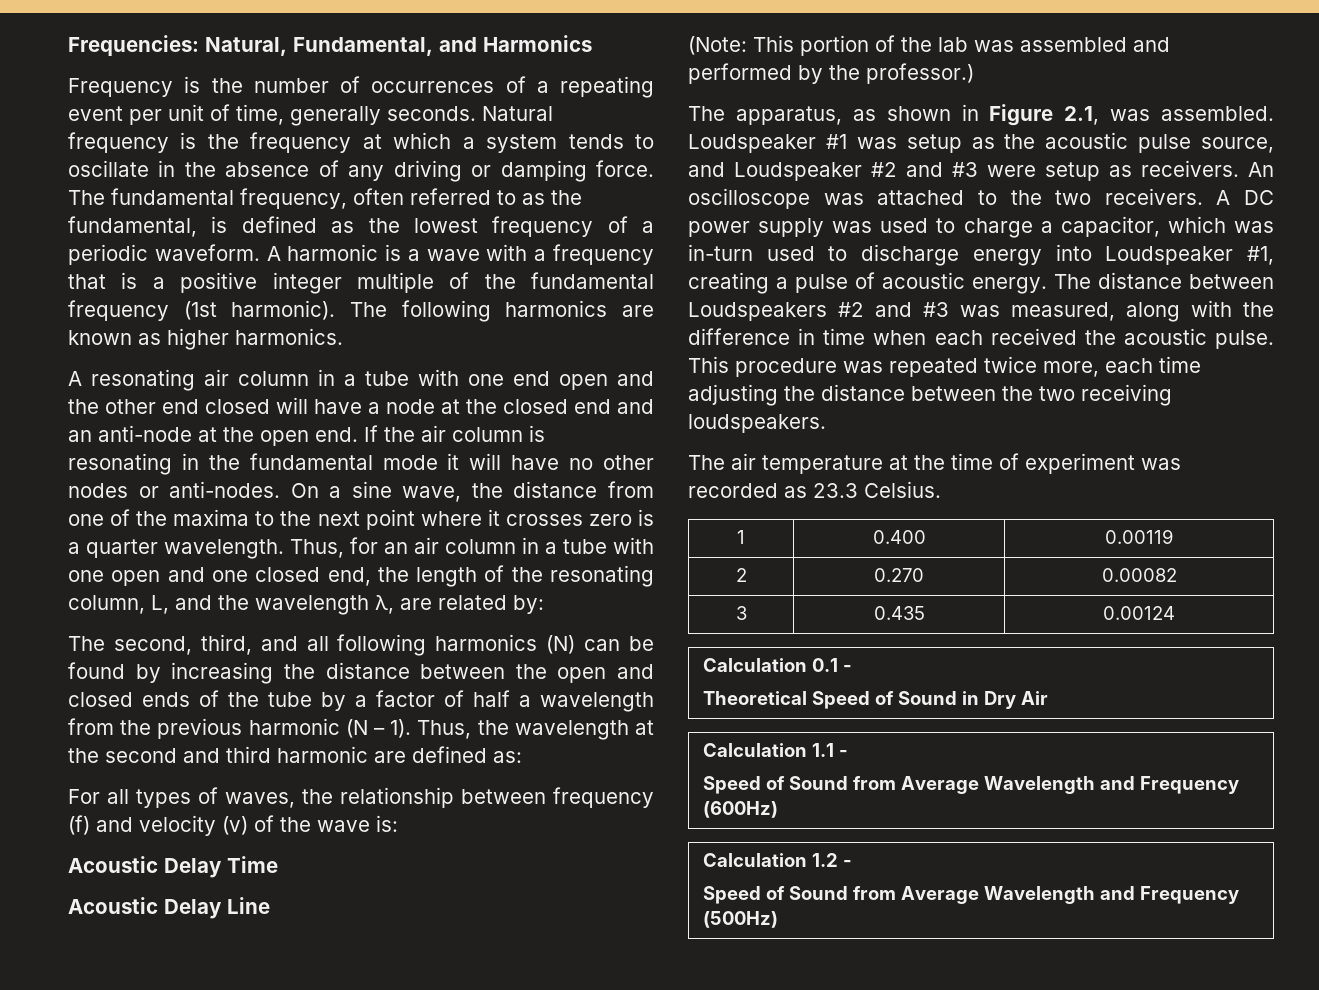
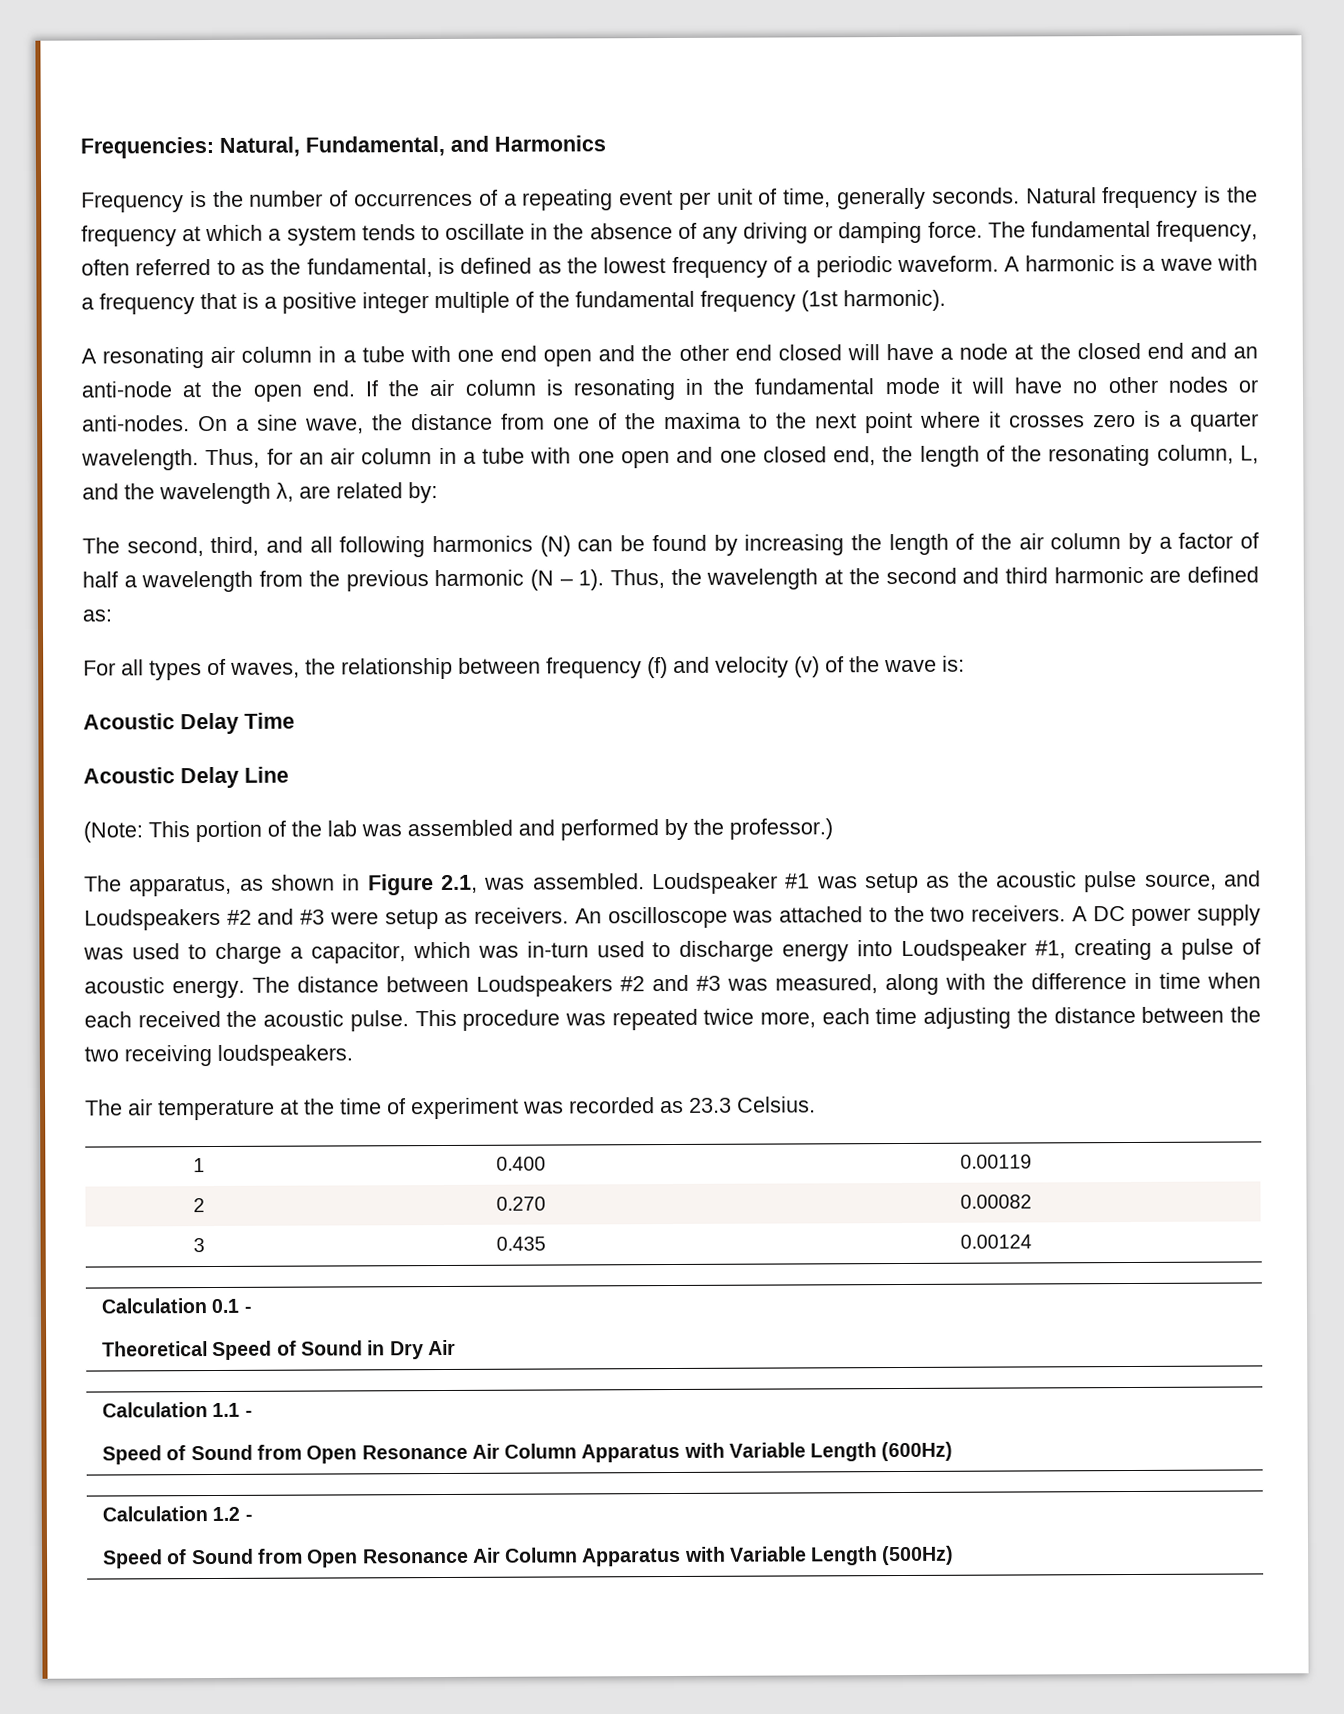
- The following harmonics are known as higher harmonics.
- The second, third, and all following harmonics (N) can be found by increasing the distance between the open and closed ends of the tube by a factor of half a wavelength from the previous harmonic (N – 1).
+ The second, third, and all following harmonics (N) can be found by increasing the length of the air column by a factor of half a wavelength from the previous harmonic (N – 1).
- Loudspeaker #1 was setup as the acoustic pulse source, and Loudspeaker #2 and #3 were setup as receivers.
+ Loudspeaker #1 was setup as the acoustic pulse source, and Loudspeakers #2 and #3 were setup as receivers.
  Calculation 1.1 -
- Speed of Sound from Average Wavelength and Frequency (600Hz)
+ Speed of Sound from Open Resonance Air Column Apparatus with Variable Length (600Hz)
  Calculation 1.2 -
- Speed of Sound from Average Wavelength and Frequency (500Hz)
+ Speed of Sound from Open Resonance Air Column Apparatus with Variable Length (500Hz)

